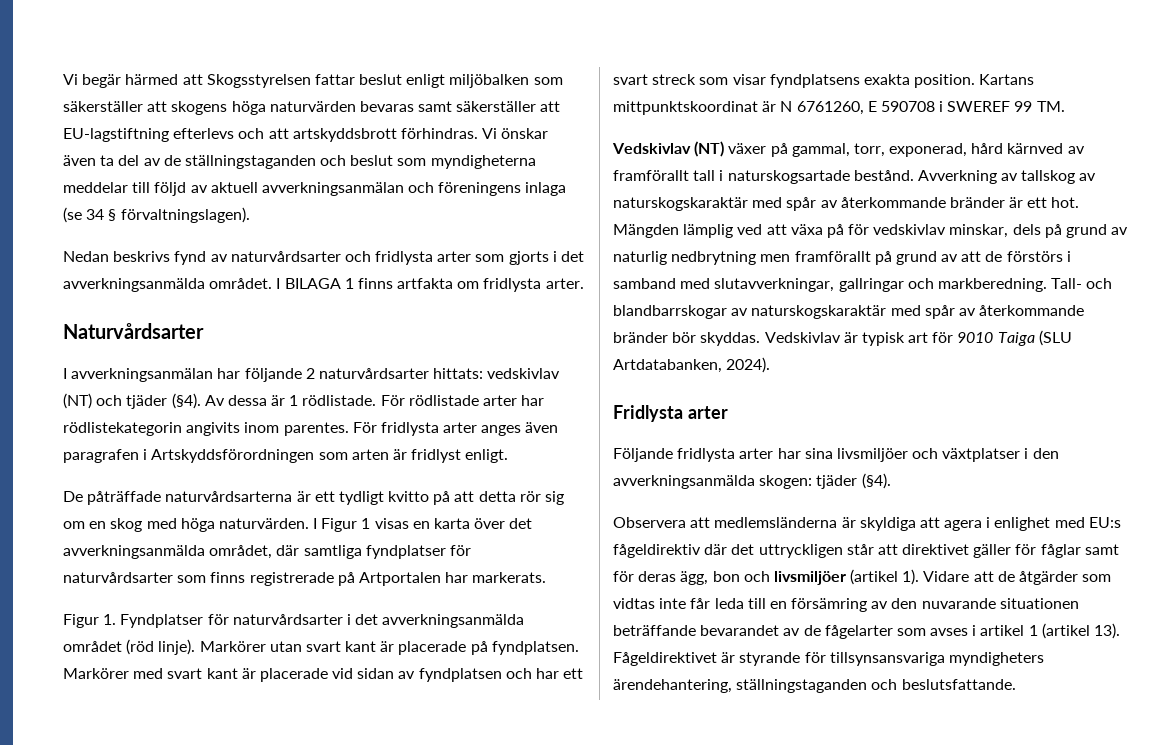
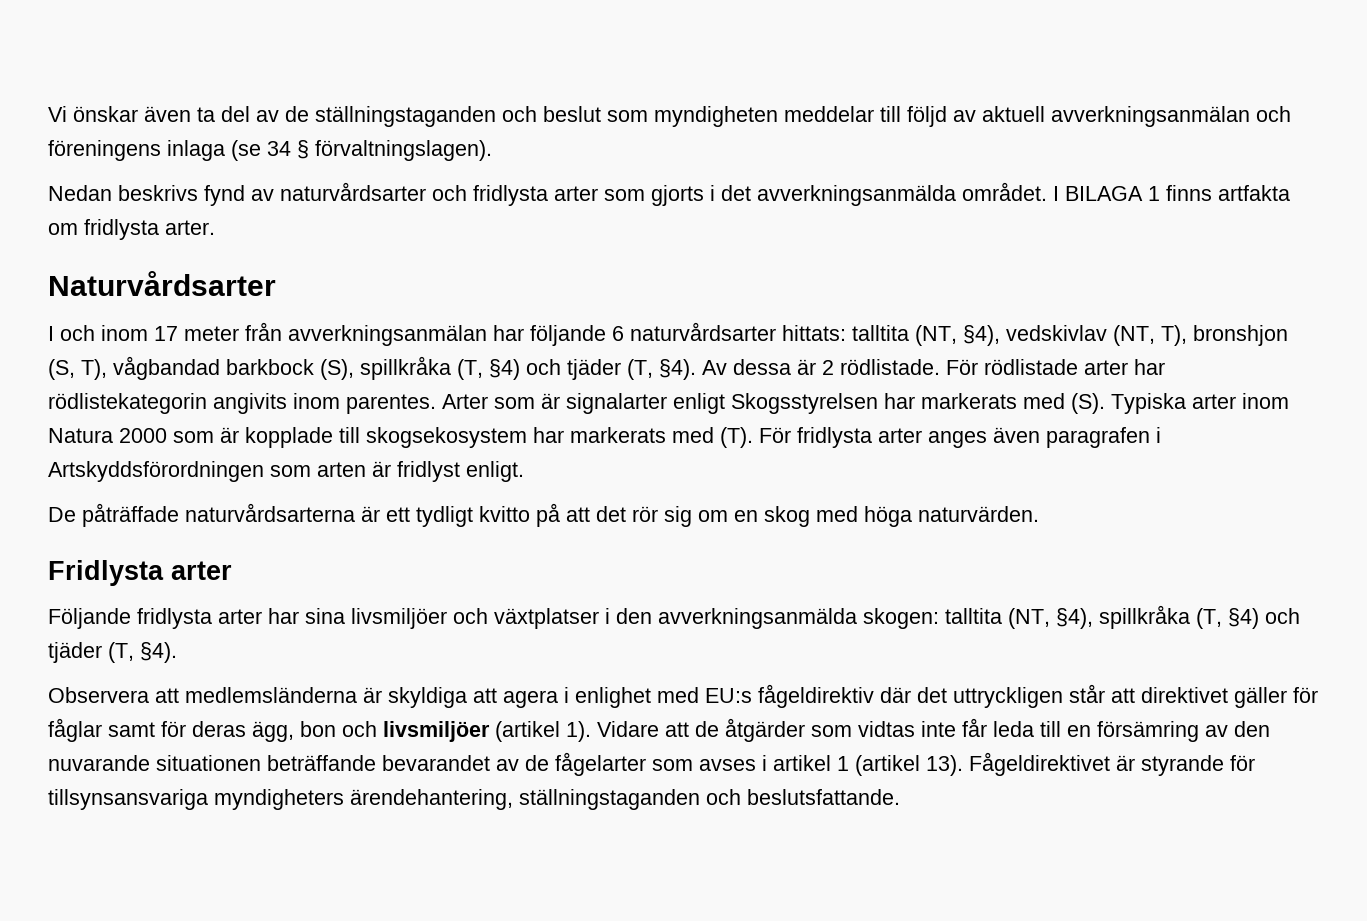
- Vi begär härmed att Skogsstyrelsen fattar beslut enligt miljöbalken som säkerställer att skogens höga naturvärden bevaras samt säkerställer att EU-lagstiftning efterlevs och att artskyddsbrott förhindras. Vi önskar även ta del av de ställningstaganden och beslut som myndigheterna meddelar till följd av aktuell avverkningsanmälan och föreningens inlaga (se 34 § förvaltningslagen).
+ Vi önskar även ta del av de ställningstaganden och beslut som myndigheten meddelar till följd av aktuell avverkningsanmälan och föreningens inlaga (se 34 § förvaltningslagen).
- I avverkningsanmälan har följande 2 naturvårdsarter hittats: vedskivlav (NT) och tjäder (§4).
+ I och inom 17 meter från avverkningsanmälan har följande 6 naturvårdsarter hittats: talltita (NT, §4), vedskivlav (NT, T), bronshjon (S, T), vågbandad barkbock (S), spillkråka (T, §4) och tjäder (T, §4).
- Av dessa är 1 rödlistade.
+ Av dessa är 2 rödlistade.
- För fridlysta arter anges även paragrafen i Artskyddsförordningen som arten är fridlyst enligt.
+ Arter som är signalarter enligt Skogsstyrelsen har markerats med (S). Typiska arter inom Natura 2000 som är kopplade till skogsekosystem har markerats med (T). För fridlysta arter anges även paragrafen i Artskyddsförordningen som arten är fridlyst enligt.
- De påträffade naturvårdsarterna är ett tydligt kvitto på att detta rör sig om en skog med höga naturvärden. I Figur 1 visas en karta över det avverkningsanmälda området, där samtliga fyndplatser för naturvårdsarter som finns registrerade på Artportalen har markerats.
- Figur 1. Fyndplatser för naturvårdsarter i det avverkningsanmälda området (röd linje). Markörer utan svart kant är placerade på fyndplatsen. Markörer med svart kant är placerade vid sidan av fyndplatsen och har ett svart streck som visar fyndplatsens exakta position. Kartans mittpunktskoordinat är N 6761260, E 590708 i SWEREF 99 TM.
- Vedskivlav (NT) växer på gammal, torr, exponerad, hård kärnved av framförallt tall i naturskogsartade bestånd. Avverkning av tallskog av naturskogskaraktär med spår av återkommande bränder är ett hot. Mängden lämplig ved att växa på för vedskivlav minskar, dels på grund av naturlig nedbrytning men framförallt på grund av att de förstörs i samband med slutavverkningar, gallringar och markberedning. Tall- och blandbarrskogar av naturskogskaraktär med spår av återkommande bränder bör skyddas. Vedskivlav är typisk art för 9010 Taiga (SLU Artdatabanken, 2024).
+ De påträffade naturvårdsarterna är ett tydligt kvitto på att det rör sig om en skog med höga naturvärden.
- Följande fridlysta arter har sina livsmiljöer och växtplatser i den avverkningsanmälda skogen: tjäder (§4).
+ Följande fridlysta arter har sina livsmiljöer och växtplatser i den avverkningsanmälda skogen: talltita (NT, §4), spillkråka (T, §4) och tjäder (T, §4).

